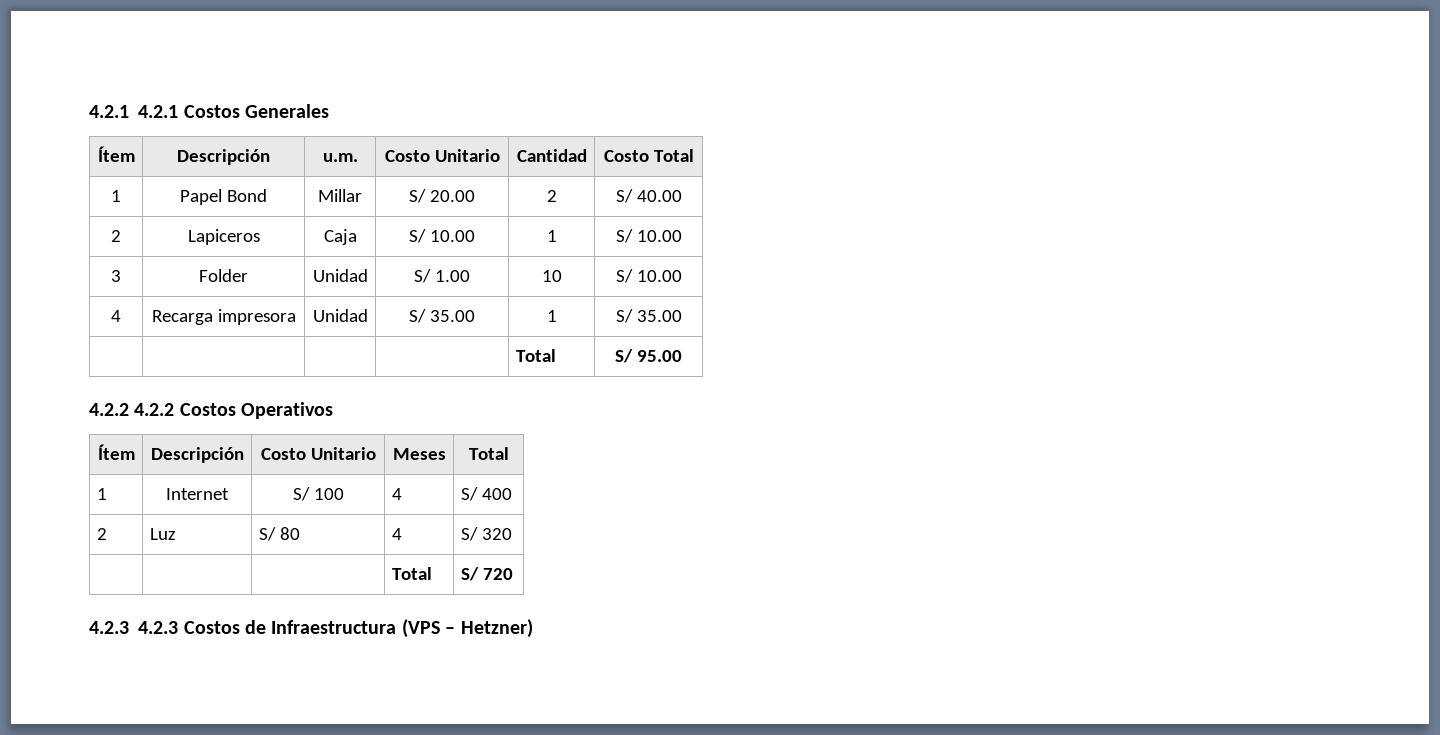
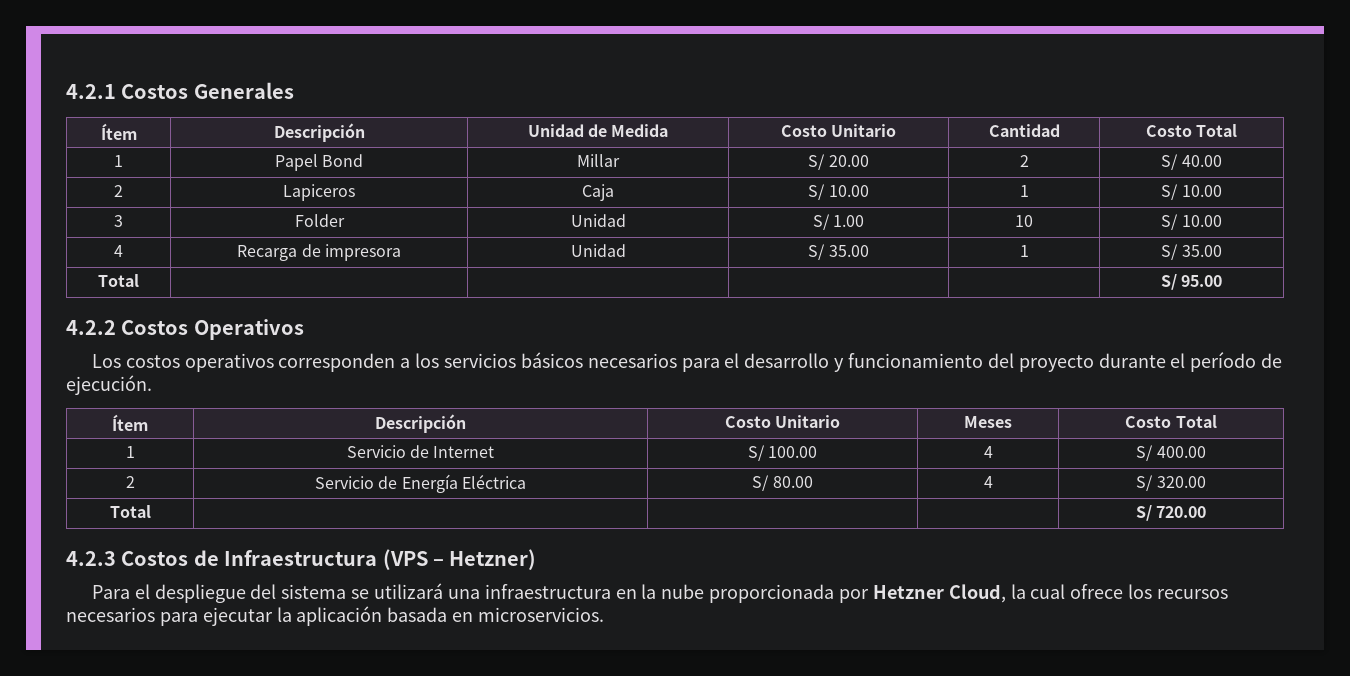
- 4.2.1 4.2.1 Costos Generales
+ 4.2.1 Costos Generales
- Ítem | Descripción | u.m. | Costo Unitario | Cantidad | Costo Total
+ Ítem | Descripción | Unidad de Medida | Costo Unitario | Cantidad | Costo Total
- 4 | Recarga impresora | Unidad | S/ 35.00 | 1 | S/ 35.00
+ 4 | Recarga de impresora | Unidad | S/ 35.00 | 1 | S/ 35.00
- | | | | Total | S/ 95.00
+ Total | | | | | S/ 95.00
- 4.2.2 4.2.2 Costos Operativos
+ 4.2.2 Costos Operativos
+ Los costos operativos corresponden a los servicios básicos necesarios para el desarrollo y funcionamiento del proyecto durante el período de ejecución.
- Ítem | Descripción | Costo Unitario | Meses | Total
- 1 | Internet | S/ 100 | 4 | S/ 400
- 2 | Luz | S/ 80 | 4 | S/ 320
- | | | Total | S/ 720
- 4.2.3 4.2.3 Costos de Infraestructura (VPS – Hetzner)
+ Ítem | Descripción | Costo Unitario | Meses | Costo Total
+ 1 | Servicio de Internet | S/ 100.00 | 4 | S/ 400.00
+ 2 | Servicio de Energía Eléctrica | S/ 80.00 | 4 | S/ 320.00
+ Total | | | | S/ 720.00
+ 4.2.3 Costos de Infraestructura (VPS – Hetzner)
+ Para el despliegue del sistema se utilizará una infraestructura en la nube proporcionada por Hetzner Cloud, la cual ofrece los recursos necesarios para ejecutar la aplicación basada en microservicios.

